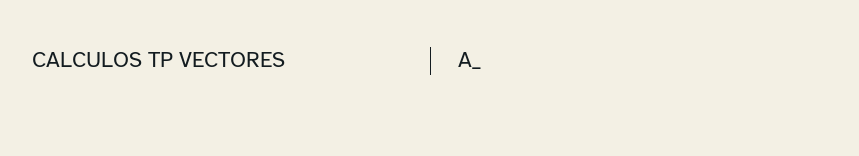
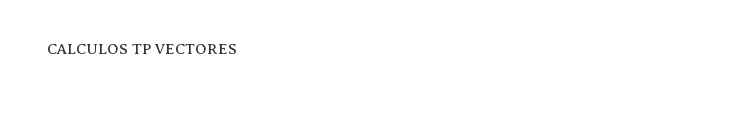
- A_

